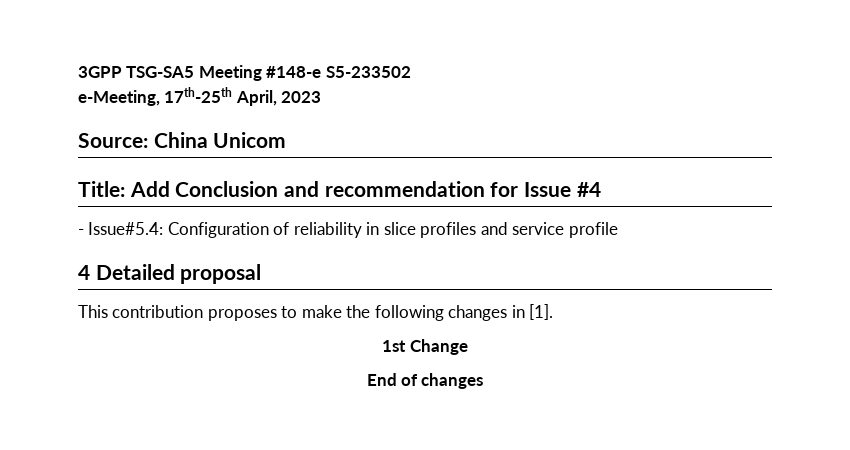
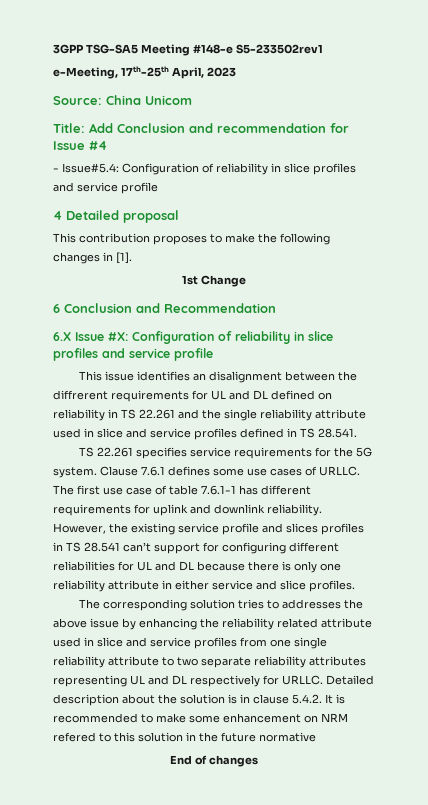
- 3GPP TSG-SA5 Meeting #148-e S5-233502
+ 3GPP TSG-SA5 Meeting #148-e S5-233502rev1
+ 6 Conclusion and Recommendation
+ 6.X Issue #X: Configuration of reliability in slice profiles and service profile
+ This issue identifies an disalignment between the diffrerent requirements for UL and DL defined on reliability in TS 22.261 and the single reliability attribute used in slice and service profiles defined in TS 28.541.
+ TS 22.261 specifies service requirements for the 5G system. Clause 7.6.1 defines some use cases of URLLC. The first use case of table 7.6.1-1 has different requirements for uplink and downlink reliability. However, the existing service profile and slices profiles in TS 28.541 can’t support for configuring different reliabilities for UL and DL because there is only one reliability attribute in either service and slice profiles.
+ The corresponding solution tries to addresses the above issue by enhancing the reliability related attribute used in slice and service profiles from one single reliability attribute to two separate reliability attributes representing UL and DL respectively for URLLC. Detailed description about the solution is in clause 5.4.2. It is recommended to make some enhancement on NRM refered to this solution in the future normative

